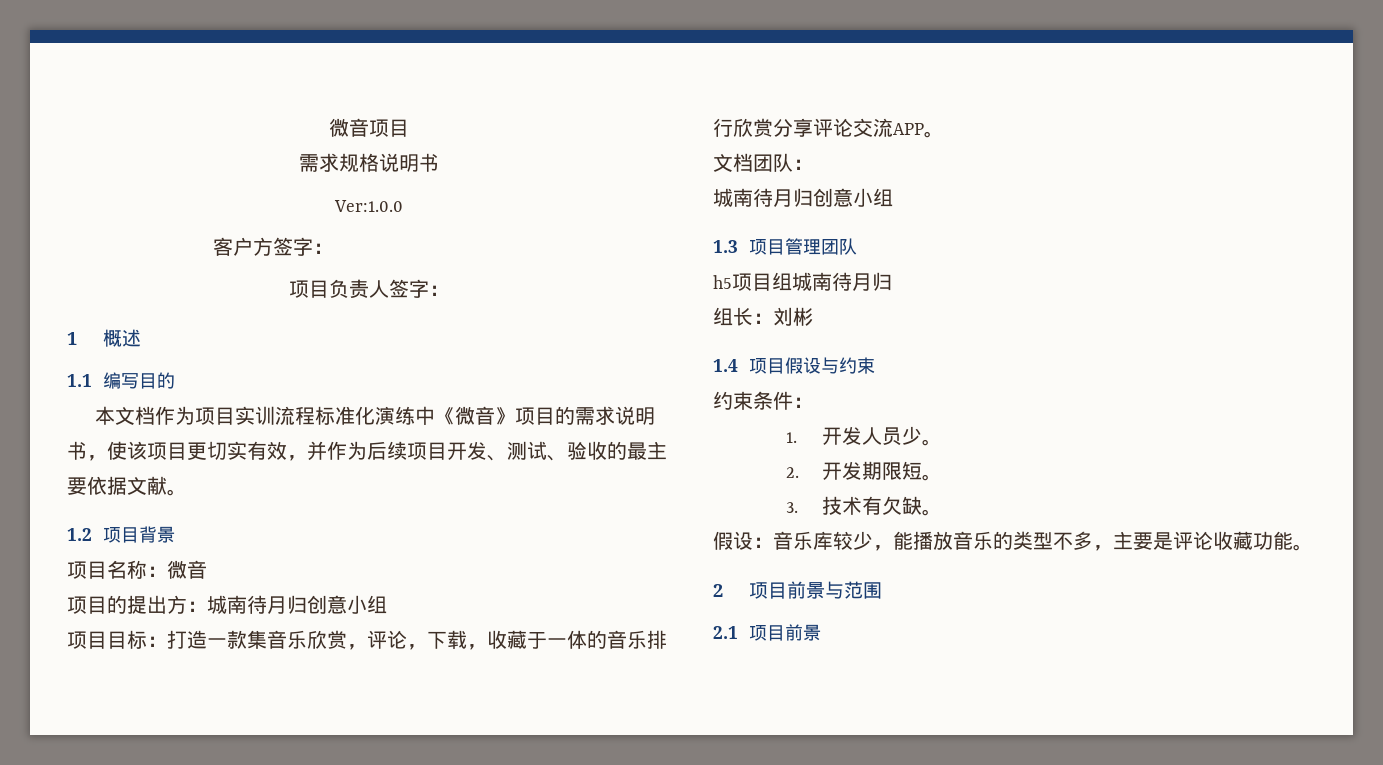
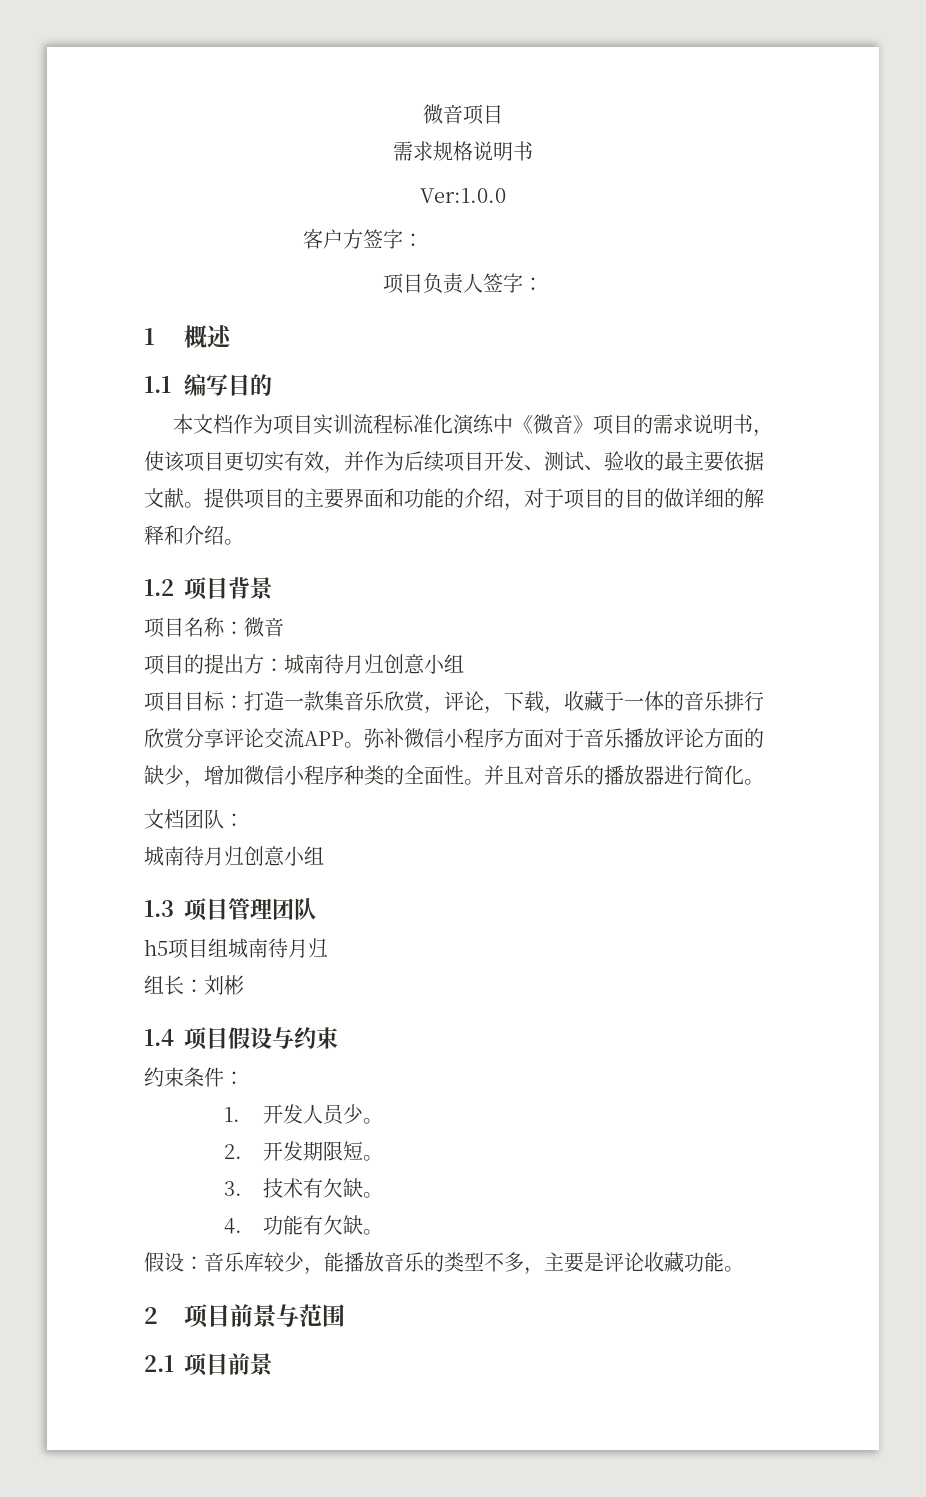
+ 提供项目的主要界面和功能的介绍，对于项目的目的做详细的解释和介绍。
+ 弥补微信小程序方面对于音乐播放评论方面的缺少，增加微信小程序种类的全面性。并且对音乐的播放器进行简化。
+ 4.功能有欠缺。

